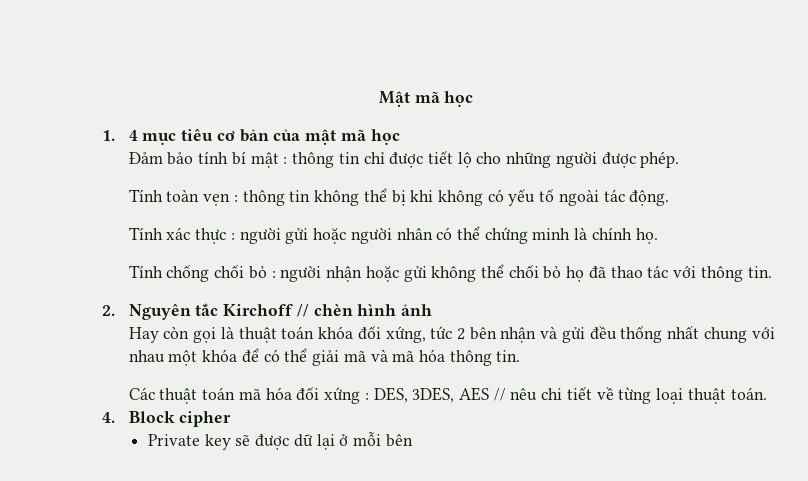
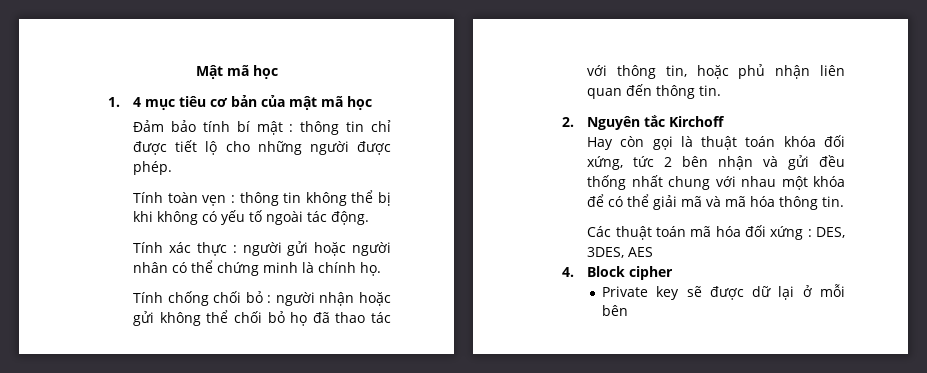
- Tính chống chối bỏ : người nhận hoặc gửi không thể chối bỏ họ đã thao tác với thông tin.
+ Tính chống chối bỏ : người nhận hoặc gửi không thể chối bỏ họ đã thao tác với thông tin, hoặc phủ nhận liên quan đến thông tin.
- 2. Nguyên tắc Kirchoff // chèn hình ảnh
+ 2. Nguyên tắc Kirchoff
- Các thuật toán mã hóa đối xứng : DES, 3DES, AES // nêu chi tiết về từng loại thuật toán.
+ Các thuật toán mã hóa đối xứng : DES, 3DES, AES

